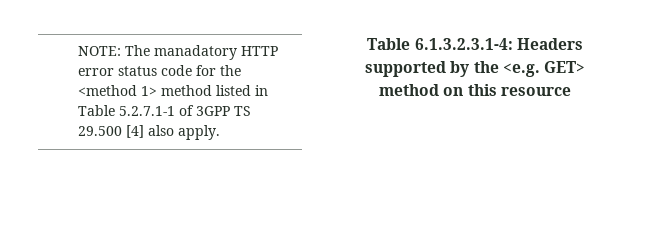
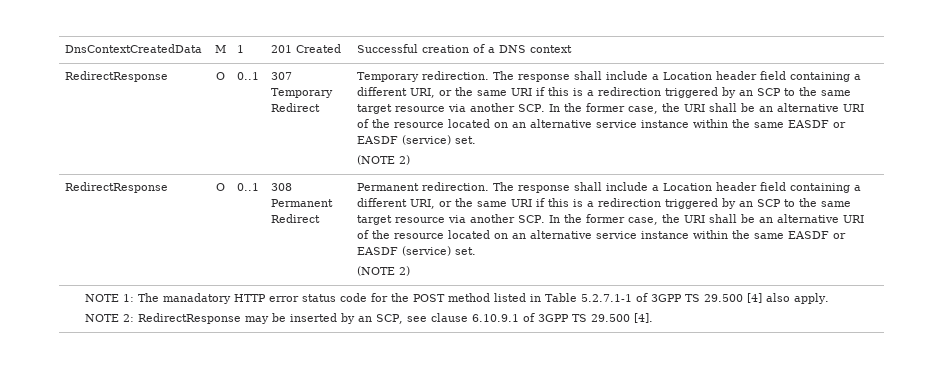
- NOTE: The manadatory HTTP error status code for the <method 1> method listed in Table 5.2.7.1-1 of 3GPP TS 29.500 [4] also apply.
- Table 6.1.3.2.3.1-4: Headers supported by the <e.g. GET> method on this resource
+ DnsContextCreatedData | M | 1 | 201 Created | Successful creation of a DNS context
+ RedirectResponse | O | 0..1 | 307 Temporary Redirect | Temporary redirection. The response shall include a Location header field containing a different URI, or the same URI if this is a redirection triggered by an SCP to the same target resource via another SCP. In the former case, the URI shall be an alternative URI of the resource located on an alternative service instance within the same EASDF or EASDF (service) set.
+ (NOTE 2)
+ RedirectResponse | O | 0..1 | 308 Permanent Redirect | Permanent redirection. The response shall include a Location header field containing a different URI, or the same URI if this is a redirection triggered by an SCP to the same target resource via another SCP. In the former case, the URI shall be an alternative URI of the resource located on an alternative service instance within the same EASDF or EASDF (service) set.
+ (NOTE 2)
+ NOTE 1: The manadatory HTTP error status code for the POST method listed in Table 5.2.7.1-1 of 3GPP TS 29.500 [4] also apply.
+ NOTE 2: RedirectResponse may be inserted by an SCP, see clause 6.10.9.1 of 3GPP TS 29.500 [4].

